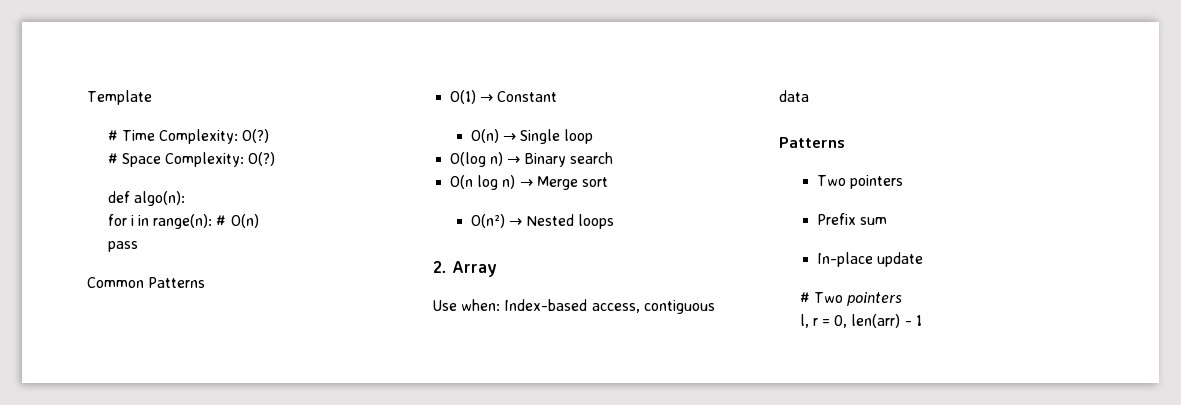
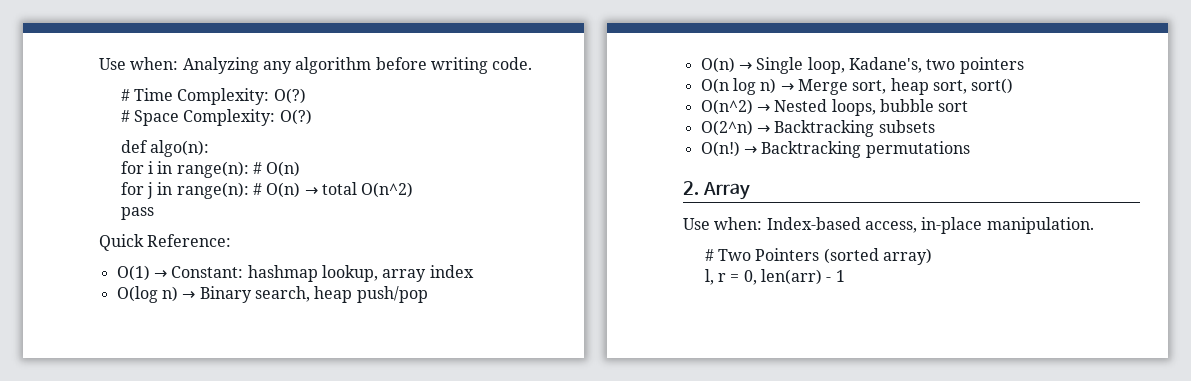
- Template
+ Use when: Analyzing any algorithm before writing code.
+ for j in range(n): # O(n) → total O(n^2)
- Common Patterns
+ Quick Reference:
- O(1) → Constant
- O(n) → Single loop
+ O(1) → Constant: hashmap lookup, array index
- O(log n) → Binary search
+ O(log n) → Binary search, heap push/pop
+ O(n) → Single loop, Kadane's, two pointers
- O(n log n) → Merge sort
- O(n²) → Nested loops
+ O(n log n) → Merge sort, heap sort, sort()
+ O(n^2) → Nested loops, bubble sort
+ O(2^n) → Backtracking subsets
+ O(n!) → Backtracking permutations
- Use when: Index-based access, contiguous data
- Patterns
- Two pointers
- Prefix sum
- In-place update
+ Use when: Index-based access, in-place manipulation.
- # Two pointers
+ # Two Pointers (sorted array)

